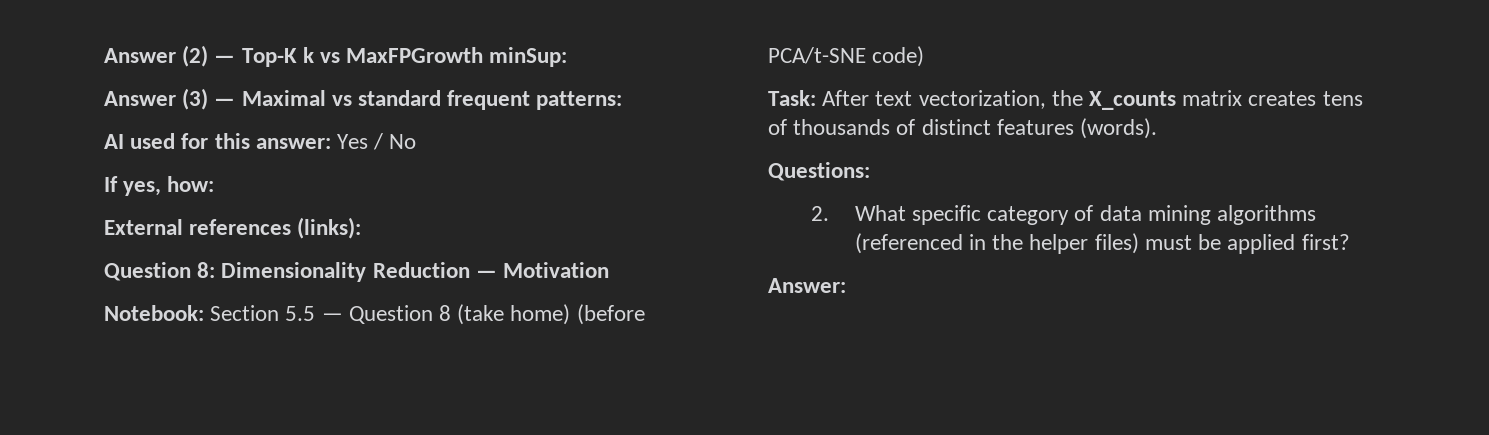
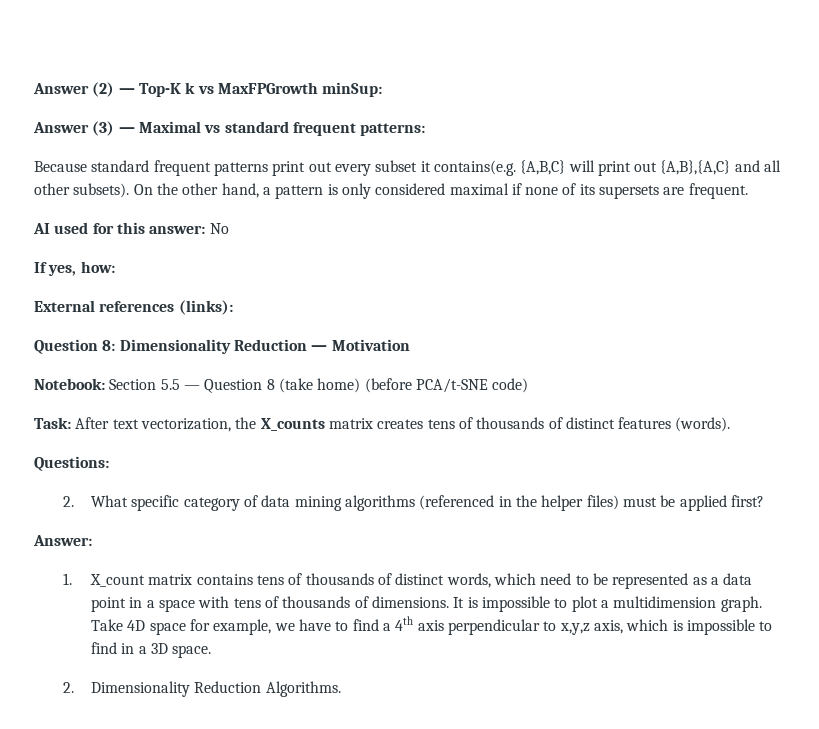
+ Because standard frequent patterns print out every subset it contains(e.g. {A,B,C} will print out {A,B},{A,C} and all other subsets). On the other hand, a pattern is only considered maximal if none of its supersets are frequent.
- AI used for this answer: Yes / No
+ AI used for this answer: No
+ 1. X_count matrix contains tens of thousands of distinct words, which need to be represented as a data point in a space with tens of thousands of dimensions. It is impossible to plot a multidimension graph. Take 4D space for example, we have to find a 4th axis perpendicular to x,y,z axis, which is impossible to find in a 3D space.
+ 2. Dimensionality Reduction Algorithms.

